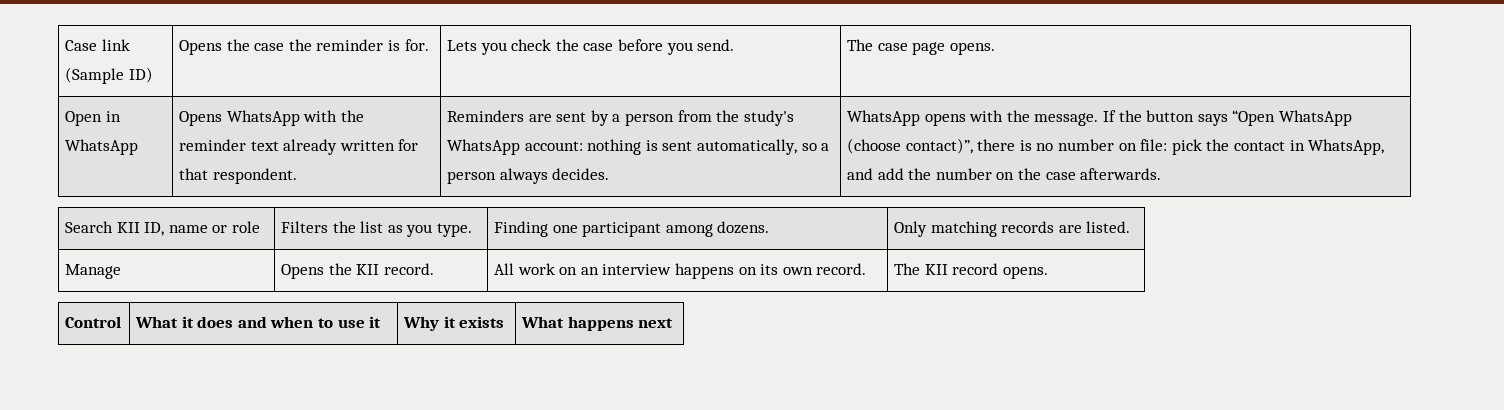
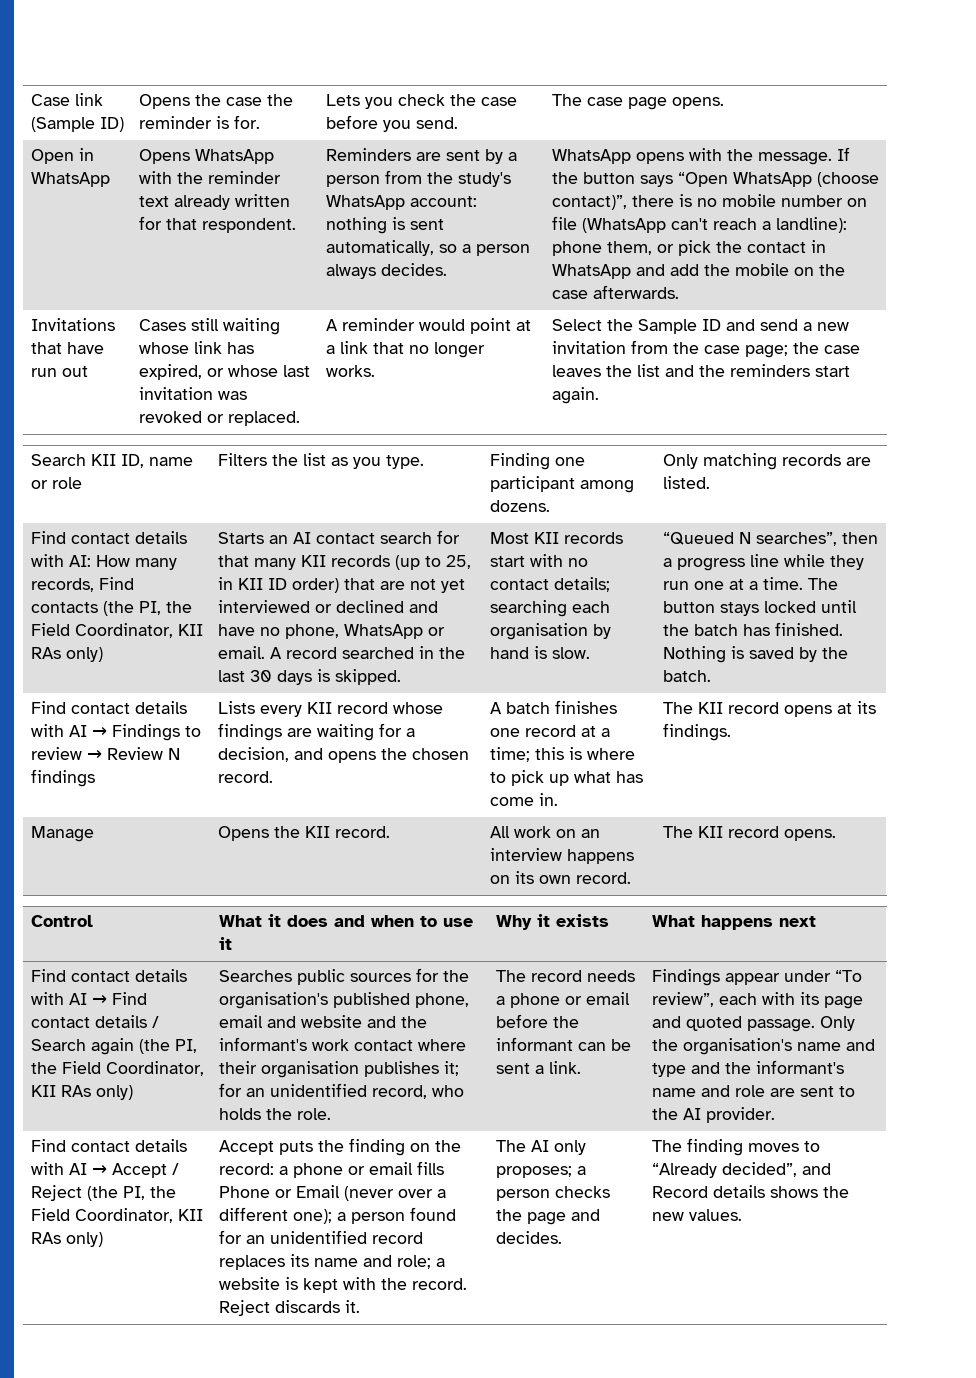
- If the button says “Open WhatsApp (choose contact)”, there is no number on file: pick the contact in WhatsApp, and add the number on the case afterwards.
+ If the button says “Open WhatsApp (choose contact)”, there is no mobile number on file (WhatsApp can't reach a landline): phone them, or pick the contact in WhatsApp and add the mobile on the case afterwards.
+ Invitations that have run out | Cases still waiting whose link has expired, or whose last invitation was revoked or replaced. | A reminder would point at a link that no longer works. | Select the Sample ID and send a new invitation from the case page; the case leaves the list and the reminders start again.
+ Find contact details with AI: How many records, Find contacts (the PI, the Field Coordinator, KII RAs only) | Starts an AI contact search for that many KII records (up to 25, in KII ID order) that are not yet interviewed or declined and have no phone, WhatsApp or email. A record searched in the last 30 days is skipped. | Most KII records start with no contact details; searching each organisation by hand is slow. | “Queued N searches”, then a progress line while they run one at a time. The button stays locked until the batch has finished. Nothing is saved by the batch.
+ Find contact details with AI → Findings to review → Review N findings | Lists every KII record whose findings are waiting for a decision, and opens the chosen record. | A batch finishes one record at a time; this is where to pick up what has come in. | The KII record opens at its findings.
+ Find contact details with AI → Find contact details / Search again (the PI, the Field Coordinator, KII RAs only) | Searches public sources for the organisation's published phone, email and website and the informant's work contact where their organisation publishes it; for an unidentified record, who holds the role. | The record needs a phone or email before the informant can be sent a link. | Findings appear under “To review”, each with its page and quoted passage. Only the organisation's name and type and the informant's name and role are sent to the AI provider.
+ Find contact details with AI → Accept / Reject (the PI, the Field Coordinator, KII RAs only) | Accept puts the finding on the record: a phone or email fills Phone or Email (never over a different one); a person found for an unidentified record replaces its name and role; a website is kept with the record. Reject discards it. | The AI only proposes; a person checks the page and decides. | The finding moves to “Already decided”, and Record details shows the new values.

